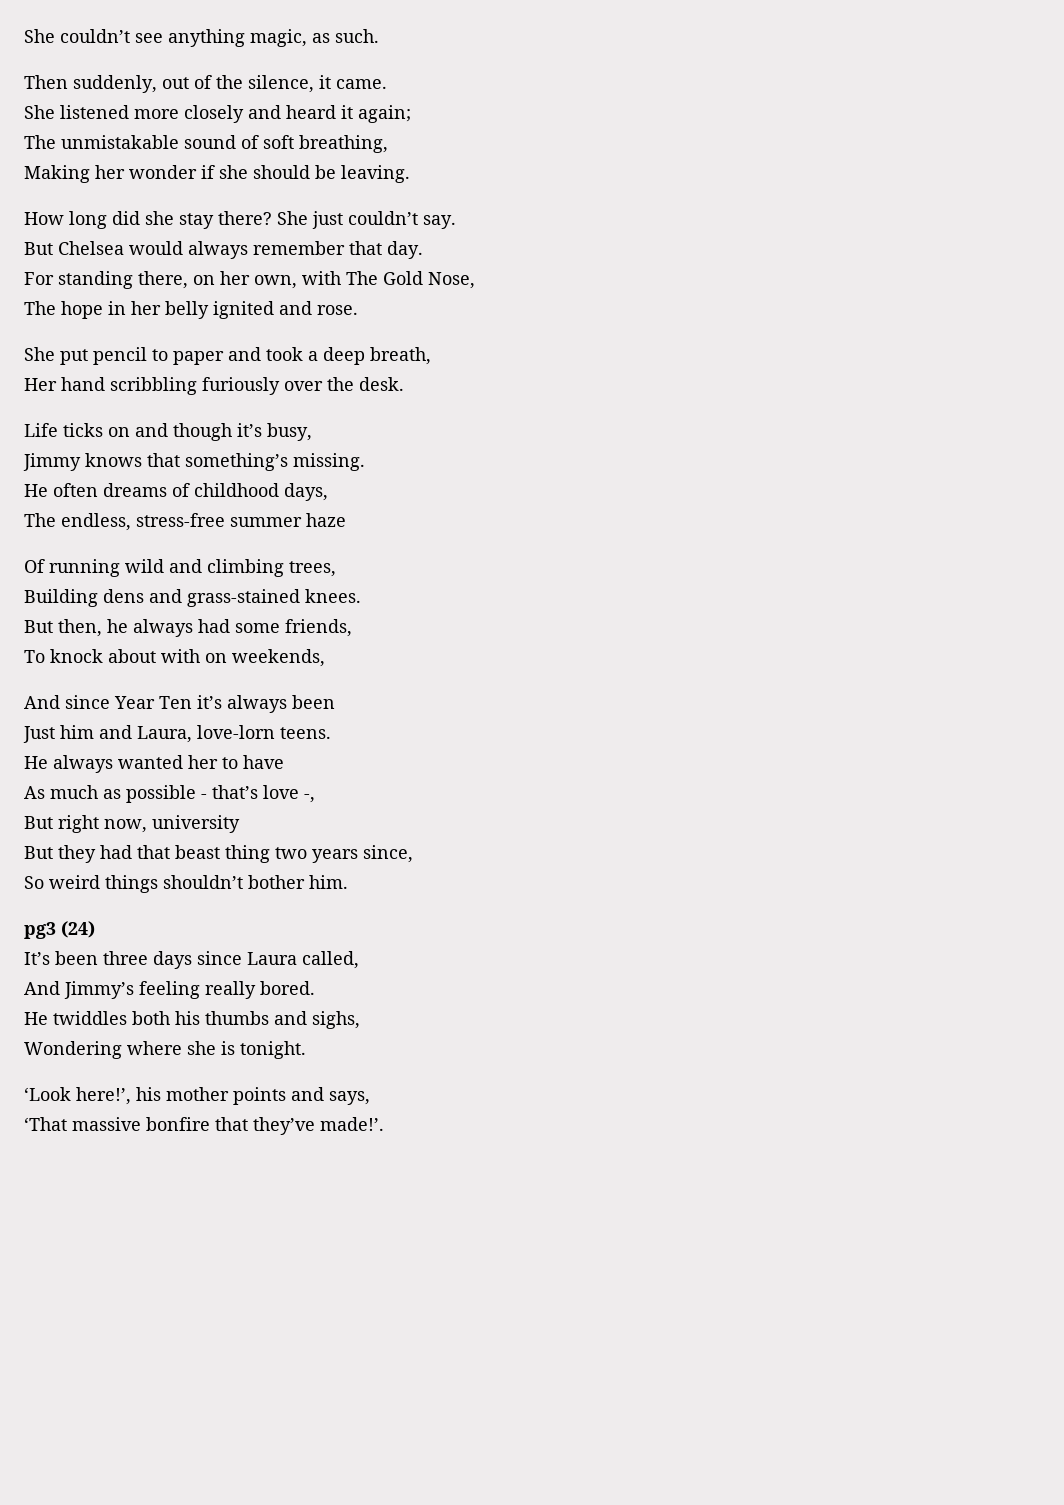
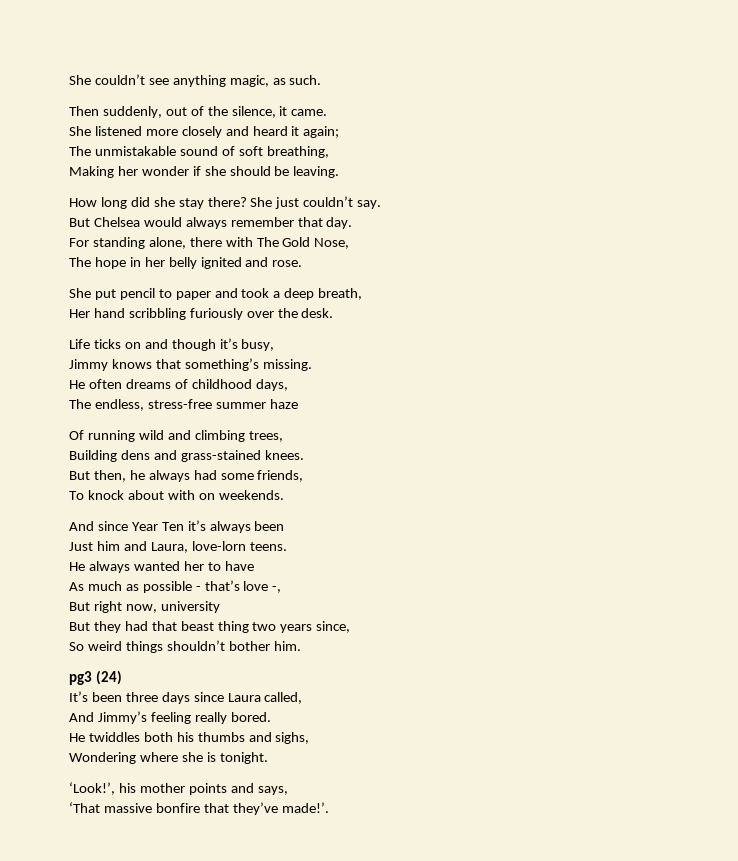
- For standing there, on her own, with The Gold Nose,
+ For standing alone, there with The Gold Nose,
- To knock about with on weekends,
+ To knock about with on weekends.
- ‘Look here!’, his mother points and says,
+ ‘Look!’, his mother points and says,

